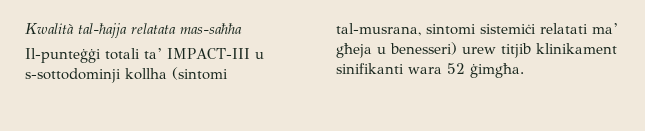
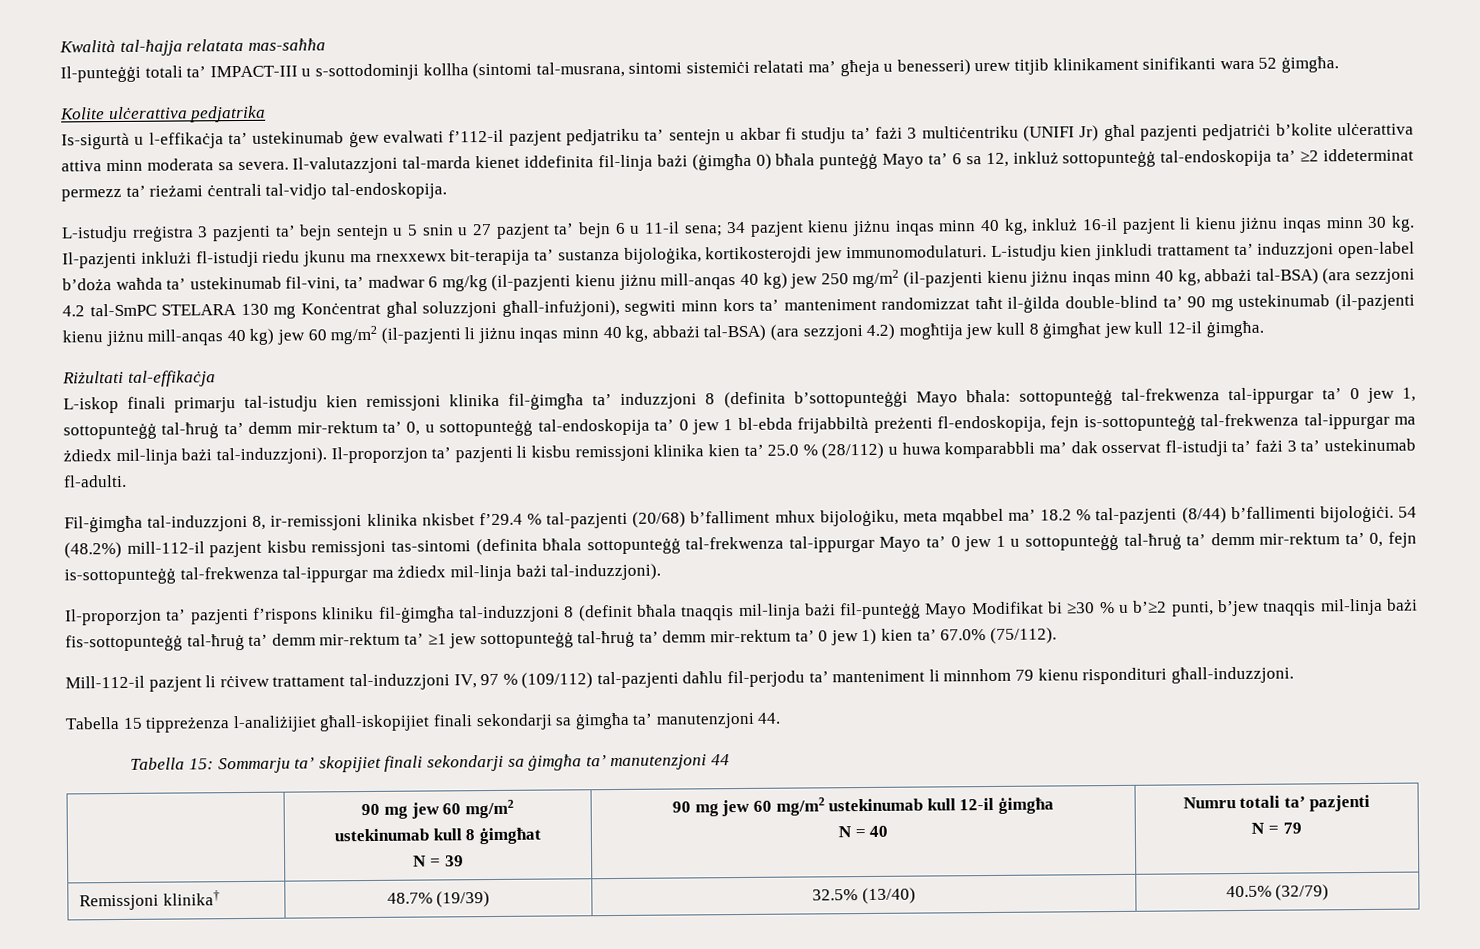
+ Kolite ulċerattiva pedjatrika
+ Is-sigurtà u l-effikaċja ta’ ustekinumab ġew evalwati f’112-il pazjent pedjatriku ta’ sentejn u akbar fi studju ta’ fażi 3 multiċentriku (UNIFI Jr) għal pazjenti pedjatriċi b’kolite ulċerattiva attiva minn moderata sa severa. Il-valutazzjoni tal-marda kienet iddefinita fil-linja bażi (ġimgħa 0) bħala punteġġ Mayo ta’ 6 sa 12, inkluż sottopunteġġ tal-endoskopija ta’ ≥2 iddeterminat permezz ta’ rieżami ċentrali tal-vidjo tal-endoskopija.
+ L-istudju rreġistra 3 pazjenti ta’ bejn sentejn u 5 snin u 27 pazjent ta’ bejn 6 u 11-il sena; 34 pazjent kienu jiżnu inqas minn 40 kg, inkluż 16-il pazjent li kienu jiżnu inqas minn 30 kg. Il-pazjenti inklużi fl-istudji riedu jkunu ma rnexxewx bit-terapija ta’ sustanza bijoloġika, kortikosterojdi jew immunomodulaturi. L-istudju kien jinkludi trattament ta’ induzzjoni open-label b’doża waħda ta’ ustekinumab fil-vini, ta’ madwar 6 mg/kg (il-pazjenti kienu jiżnu mill-anqas 40 kg) jew 250 mg/m2 (il-pazjenti kienu jiżnu inqas minn 40 kg, abbażi tal-BSA) (ara sezzjoni 4.2 tal-SmPC STELARA 130 mg Konċentrat għal soluzzjoni għall-infużjoni), segwiti minn kors ta’ manteniment randomizzat taħt il-ġilda double-blind ta’ 90 mg ustekinumab (il-pazjenti kienu jiżnu mill-anqas 40 kg) jew 60 mg/m2 (il-pazjenti li jiżnu inqas minn 40 kg, abbażi tal-BSA) (ara sezzjoni 4.2) mogħtija jew kull 8 ġimgħat jew kull 12-il ġimgħa.
+ Riżultati tal-effikaċja
+ L-iskop finali primarju tal-istudju kien remissjoni klinika fil-ġimgħa ta’ induzzjoni 8 (definita b’sottopunteġġi Mayo bħala: sottopunteġġ tal-frekwenza tal-ippurgar ta’ 0 jew 1, sottopunteġġ tal-ħruġ ta’ demm mir-rektum ta’ 0, u sottopunteġġ tal-endoskopija ta’ 0 jew 1 bl-ebda frijabbiltà preżenti fl-endoskopija, fejn is-sottopunteġġ tal-frekwenza tal-ippurgar ma żdiedx mil-linja bażi tal-induzzjoni). Il-proporzjon ta’ pazjenti li kisbu remissjoni klinika kien ta’ 25.0 % (28/112) u huwa komparabbli ma’ dak osservat fl-istudji ta’ fażi 3 ta’ ustekinumab fl-adulti.
+ Fil-ġimgħa tal-induzzjoni 8, ir-remissjoni klinika nkisbet f’29.4 % tal-pazjenti (20/68) b’falliment mhux bijoloġiku, meta mqabbel ma’ 18.2 % tal-pazjenti (8/44) b’fallimenti bijoloġiċi. 54 (48.2%) mill-112-il pazjent kisbu remissjoni tas-sintomi (definita bħala sottopunteġġ tal-frekwenza tal-ippurgar Mayo ta’ 0 jew 1 u sottopunteġġ tal-ħruġ ta’ demm mir-rektum ta’ 0, fejn is-sottopunteġġ tal-frekwenza tal-ippurgar ma żdiedx mil-linja bażi tal-induzzjoni).
+ Il-proporzjon ta’ pazjenti f’rispons kliniku fil-ġimgħa tal-induzzjoni 8 (definit bħala tnaqqis mil-linja bażi fil-punteġġ Mayo Modifikat bi ≥30 % u b’≥2 punti, b’jew tnaqqis mil-linja bażi fis-sottopunteġġ tal-ħruġ ta’ demm mir-rektum ta’ ≥1 jew sottopunteġġ tal-ħruġ ta’ demm mir-rektum ta’ 0 jew 1) kien ta’ 67.0% (75/112).
+ Mill-112-il pazjent li rċivew trattament tal-induzzjoni IV, 97 % (109/112) tal-pazjenti daħlu fil-perjodu ta’ manteniment li minnhom 79 kienu rispondituri għall-induzzjoni.
+ Tabella 15 tippreżenza l-analiżijiet għall-iskopijiet finali sekondarji sa ġimgħa ta’ manutenzjoni 44.
+ Tabella 15: Sommarju ta’ skopijiet finali sekondarji sa ġimgħa ta’ manutenzjoni 44
+ | 90 mg jew 60 mg/m2
+ ustekinumab kull 8 ġimgħat
+ N = 39 | 90 mg jew 60 mg/m2 ustekinumab kull 12-il ġimgħa
+ N = 40 | Numru totali ta’ pazjenti
+ N = 79
+ Remissjoni klinika† | 48.7% (19/39) | 32.5% (13/40) | 40.5% (32/79)

